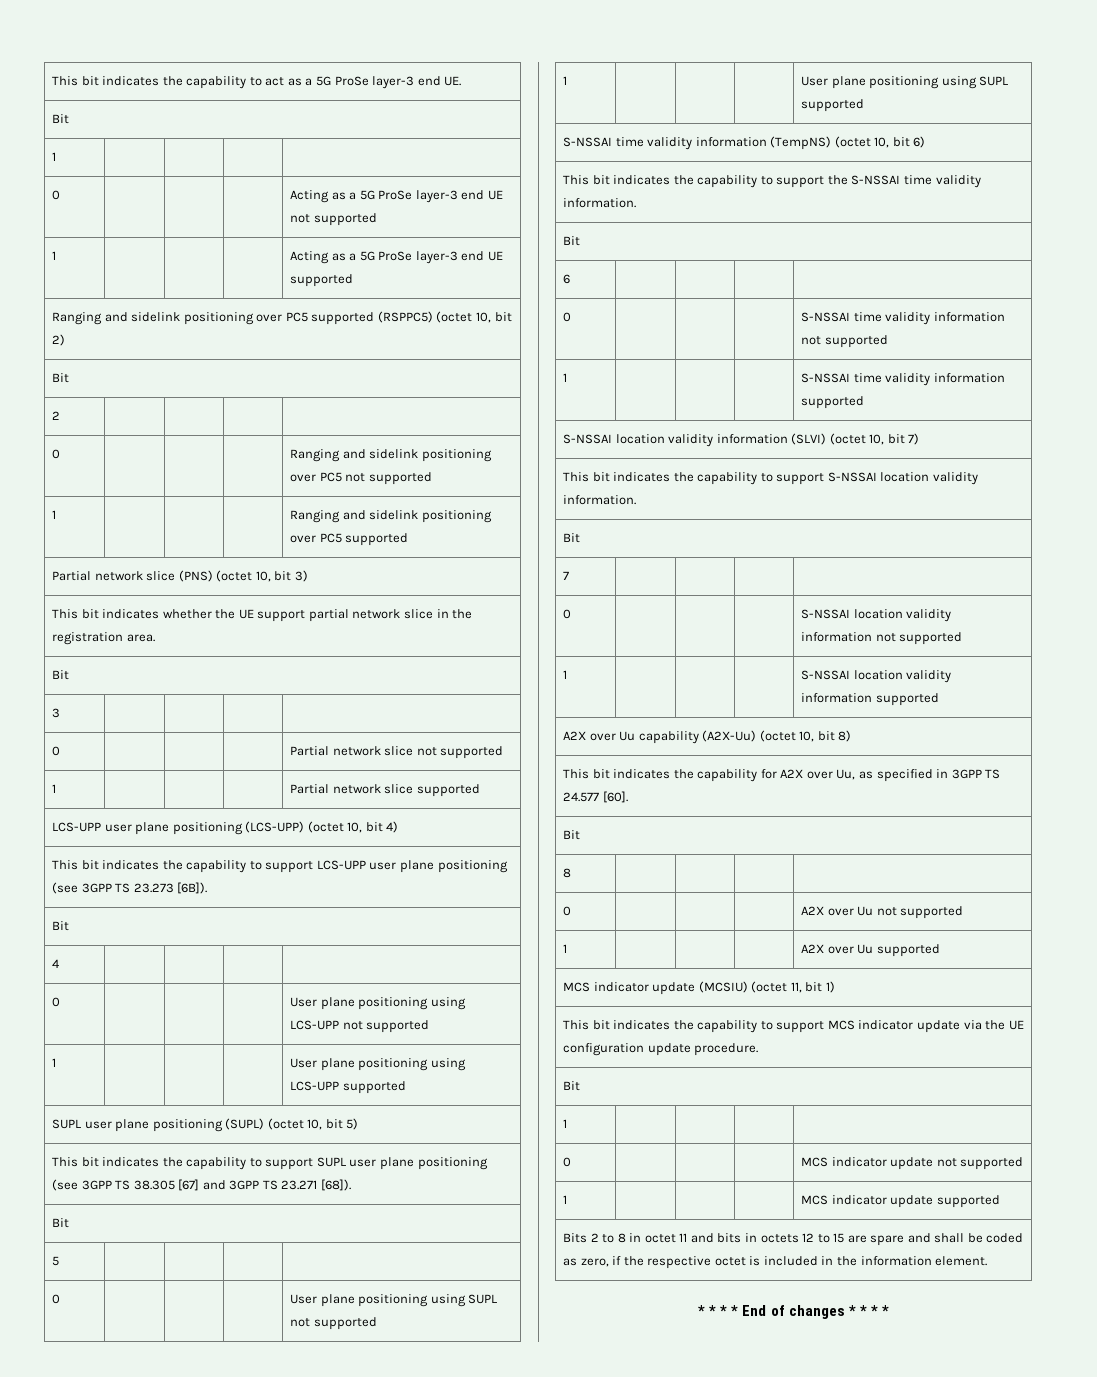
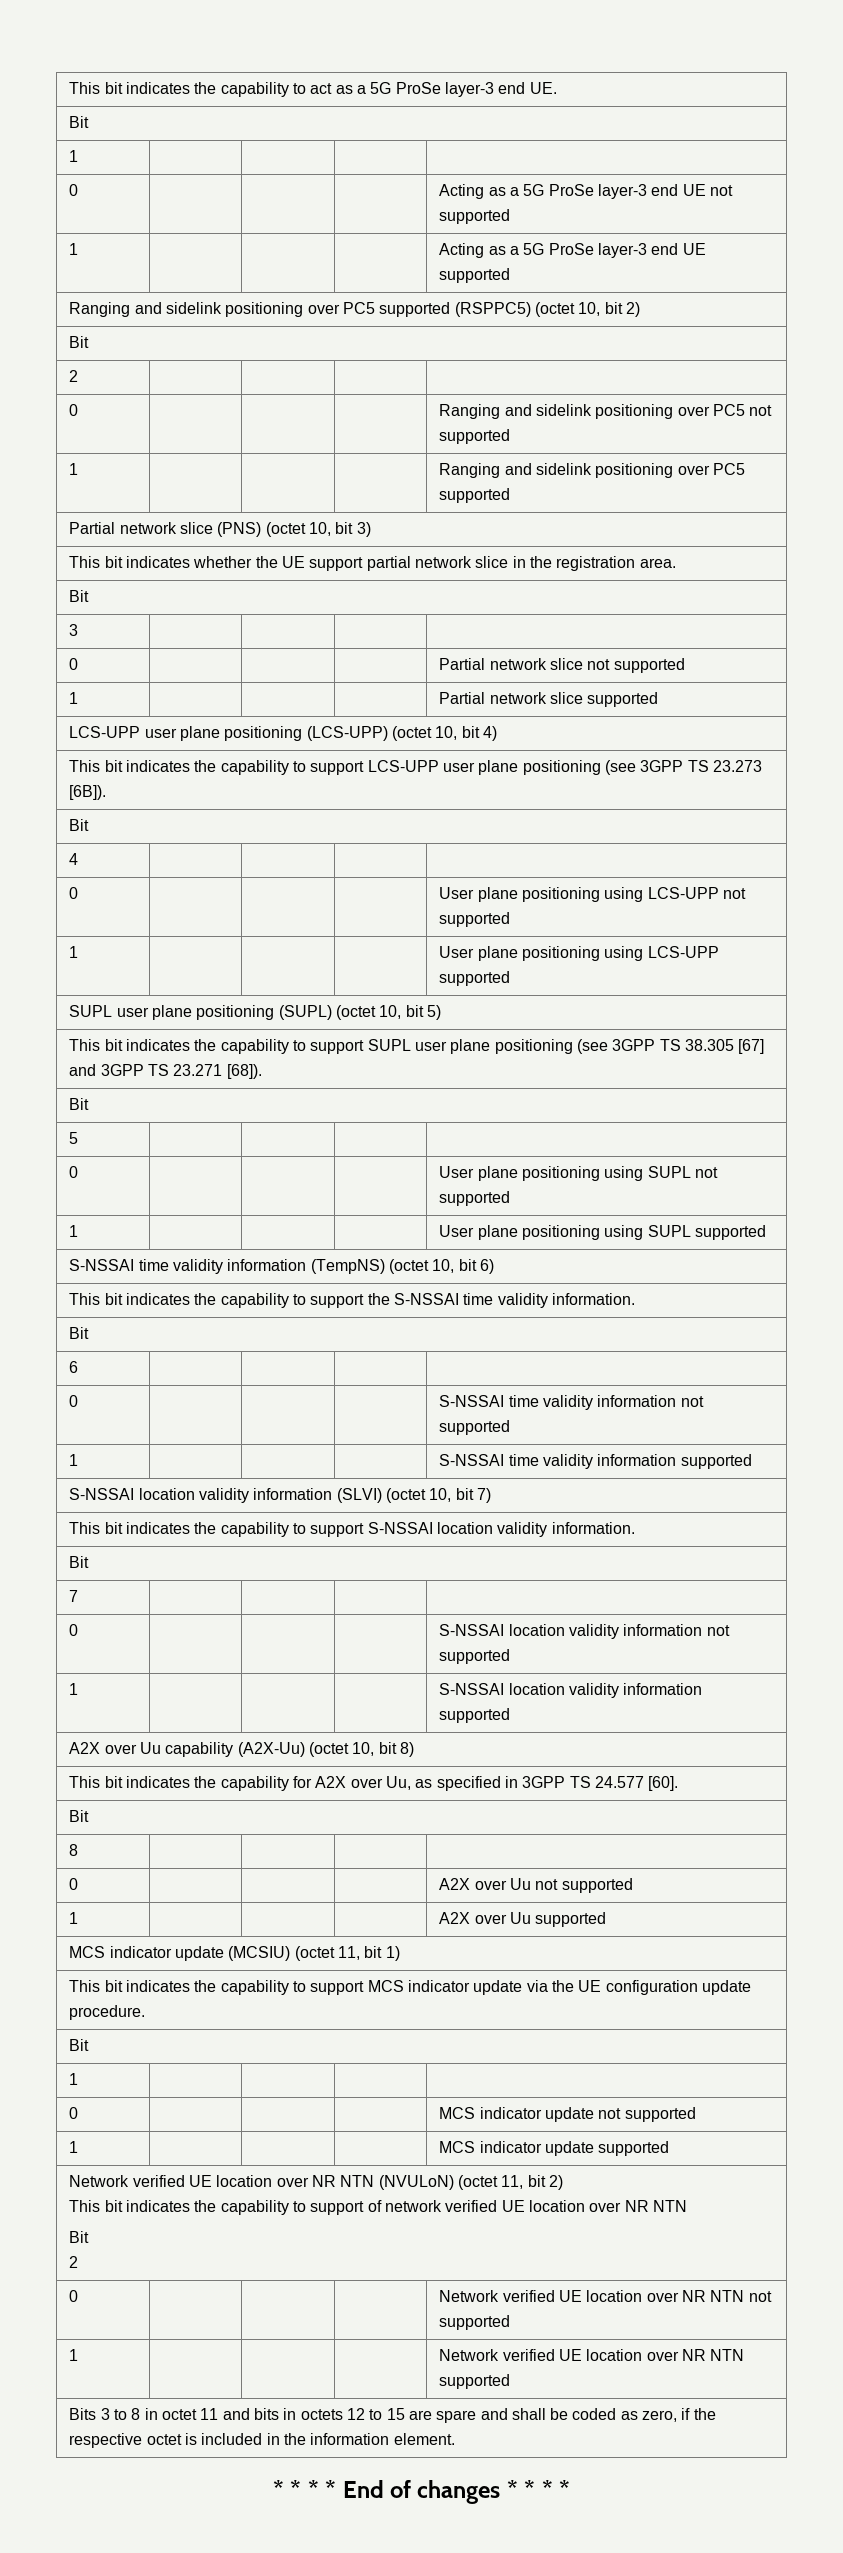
+ Network verified UE location over NR NTN (NVULoN) (octet 11, bit 2)
+ This bit indicates the capability to support of network verified UE location over NR NTN
+ Bit
+ 2
+ 0 | | | | Network verified UE location over NR NTN not supported
+ 1 | | | | Network verified UE location over NR NTN supported
- Bits 2 to 8 in octet 11 and bits in octets 12 to 15 are spare and shall be coded as zero, if the respective octet is included in the information element.
+ Bits 3 to 8 in octet 11 and bits in octets 12 to 15 are spare and shall be coded as zero, if the respective octet is included in the information element.

